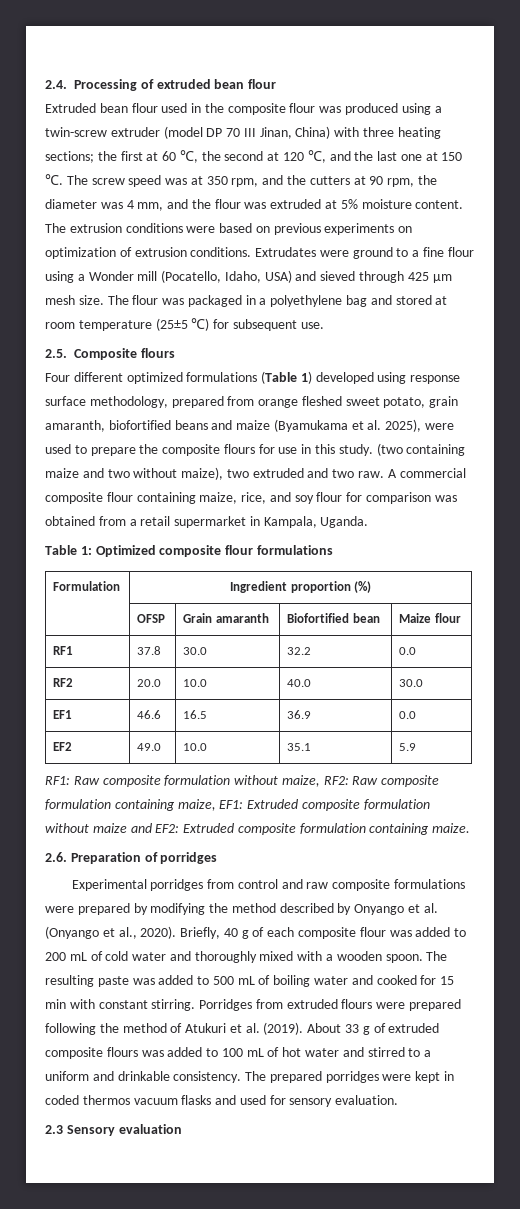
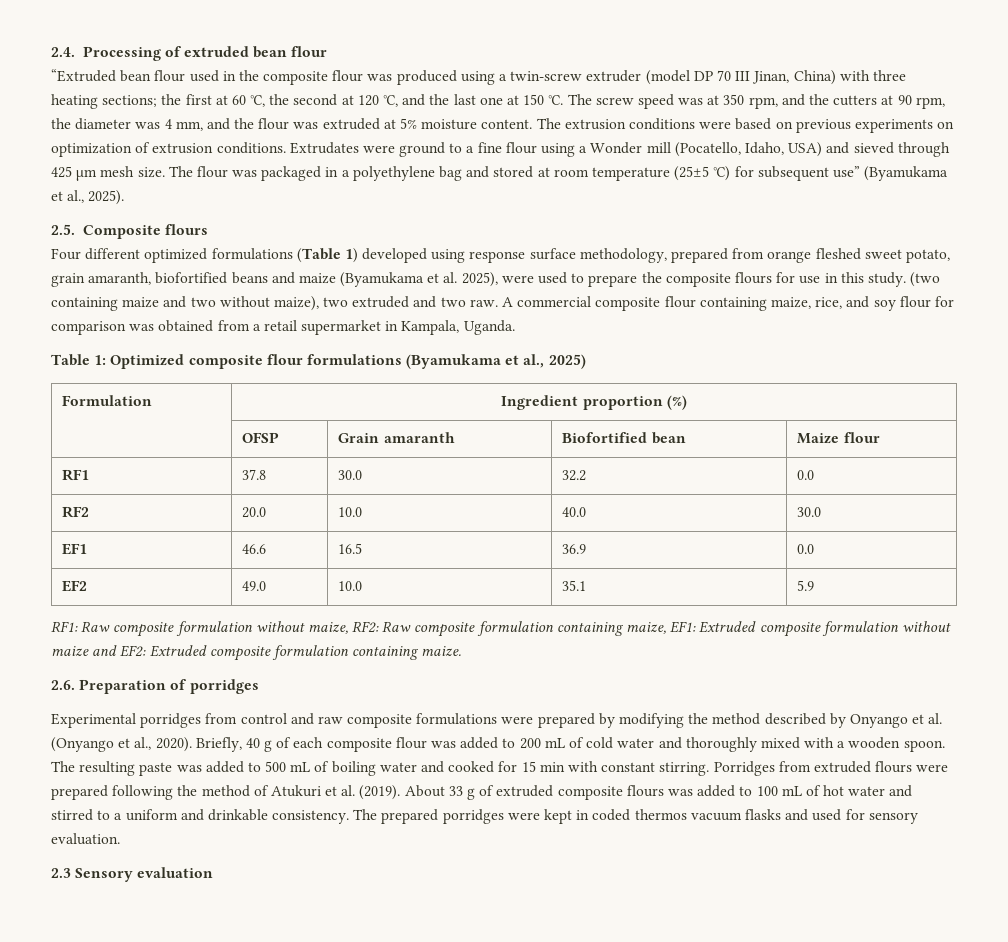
- Extruded bean flour used in the composite flour was produced using a twin-screw extruder (model DP 70 III Jinan, China) with three heating sections; the first at 60 ℃, the second at 120 ℃, and the last one at 150 ℃.
+ “Extruded bean flour used in the composite flour was produced using a twin-screw extruder (model DP 70 III Jinan, China) with three heating sections; the first at 60 ℃, the second at 120 ℃, and the last one at 150 ℃.
- The flour was packaged in a polyethylene bag and stored at room temperature (25±5 ℃) for subsequent use.
+ The flour was packaged in a polyethylene bag and stored at room temperature (25±5 ℃) for subsequent use” (Byamukama et al., 2025).
- Table 1: Optimized composite flour formulations
+ Table 1: Optimized composite flour formulations (Byamukama et al., 2025)

